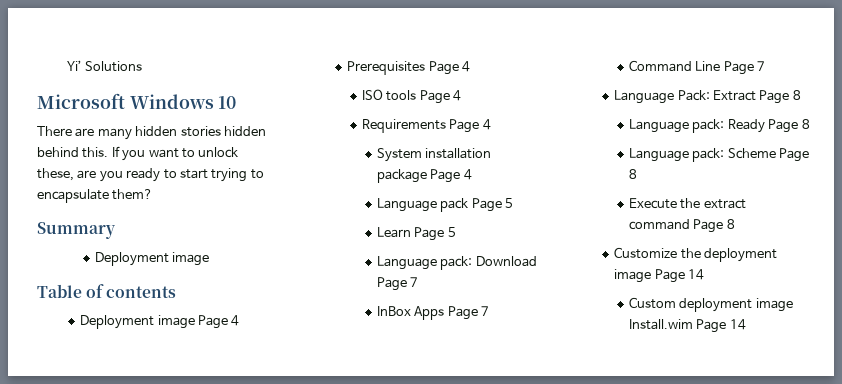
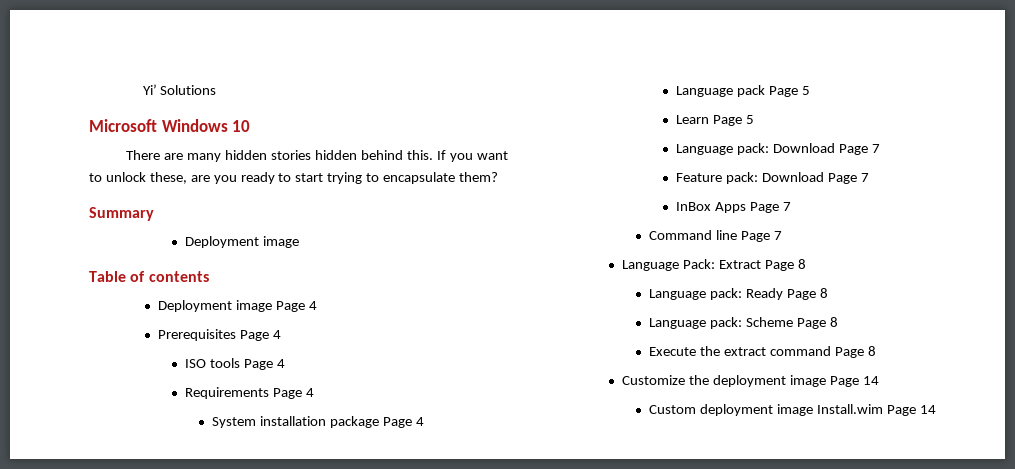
+ Feature pack: Download Page 7
- Command Line Page 7
+ Command line Page 7

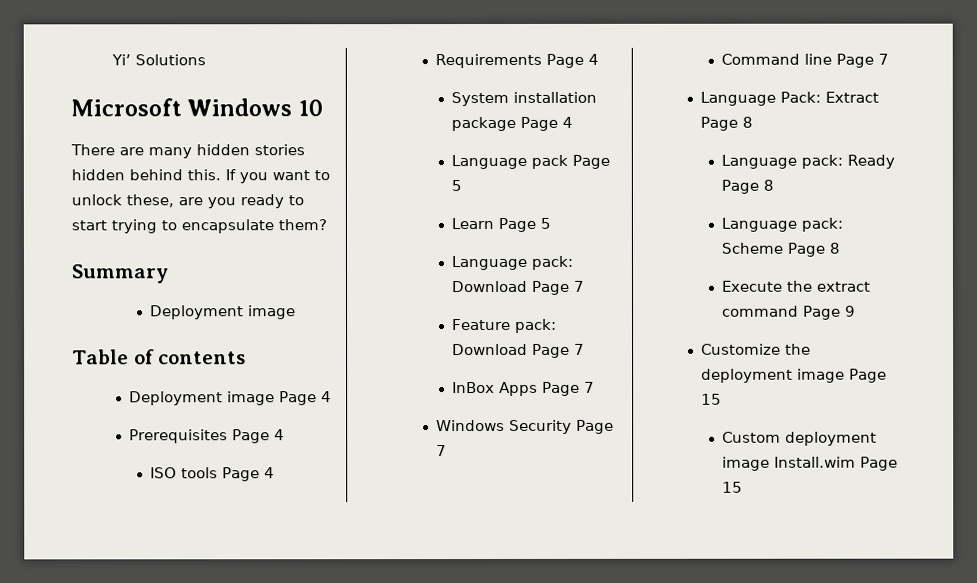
+ Windows Security Page 7
- Execute the extract command Page 8
+ Execute the extract command Page 9
- Customize the deployment image Page 14
+ Customize the deployment image Page 15
- Custom deployment image Install.wim Page 14
+ Custom deployment image Install.wim Page 15

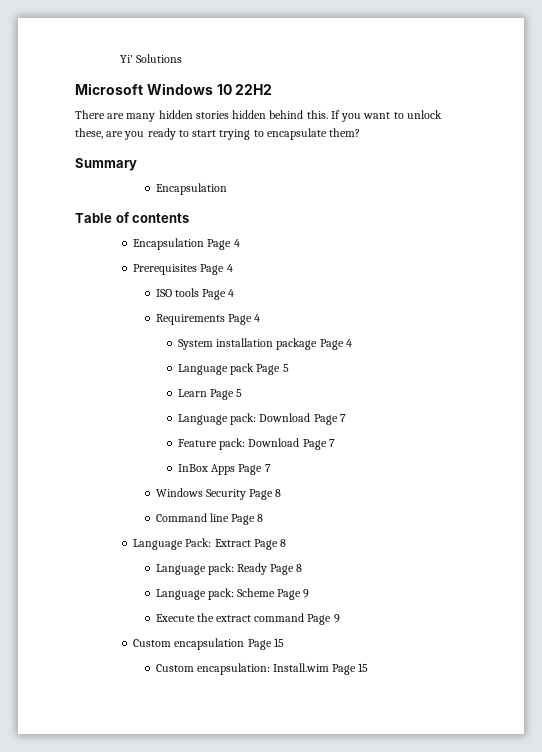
- Microsoft Windows 10
+ Microsoft Windows 10 22H2
  Summary
- Deployment image
+ Encapsulation
- Deployment image Page 4
+ Encapsulation Page 4
- Windows Security Page 7
+ Windows Security Page 8
- Command line Page 7
+ Command line Page 8
- Language pack: Scheme Page 8
+ Language pack: Scheme Page 9
- Customize the deployment image Page 15
+ Custom encapsulation Page 15
- Custom deployment image Install.wim Page 15
+ Custom encapsulation: Install.wim Page 15

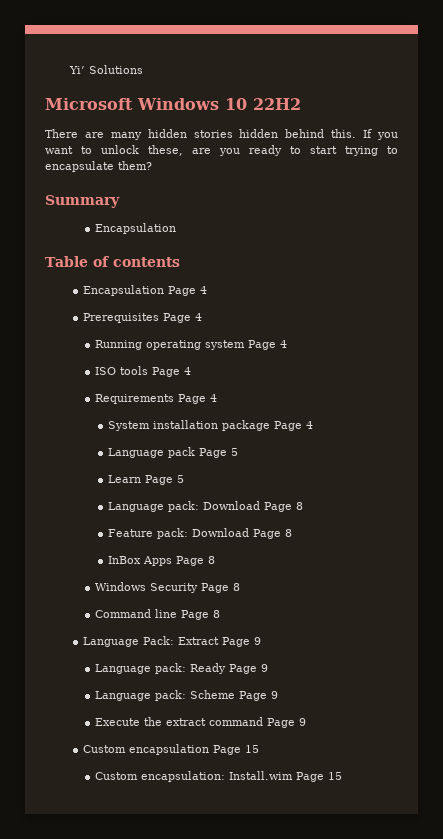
+ Running operating system Page 4
- Language pack: Download Page 7
+ Language pack: Download Page 8
- Feature pack: Download Page 7
+ Feature pack: Download Page 8
- InBox Apps Page 7
+ InBox Apps Page 8
- Language Pack: Extract Page 8
+ Language Pack: Extract Page 9
- Language pack: Ready Page 8
+ Language pack: Ready Page 9

